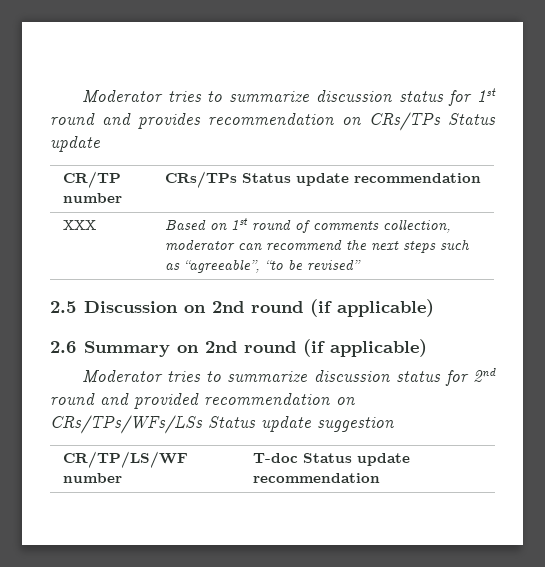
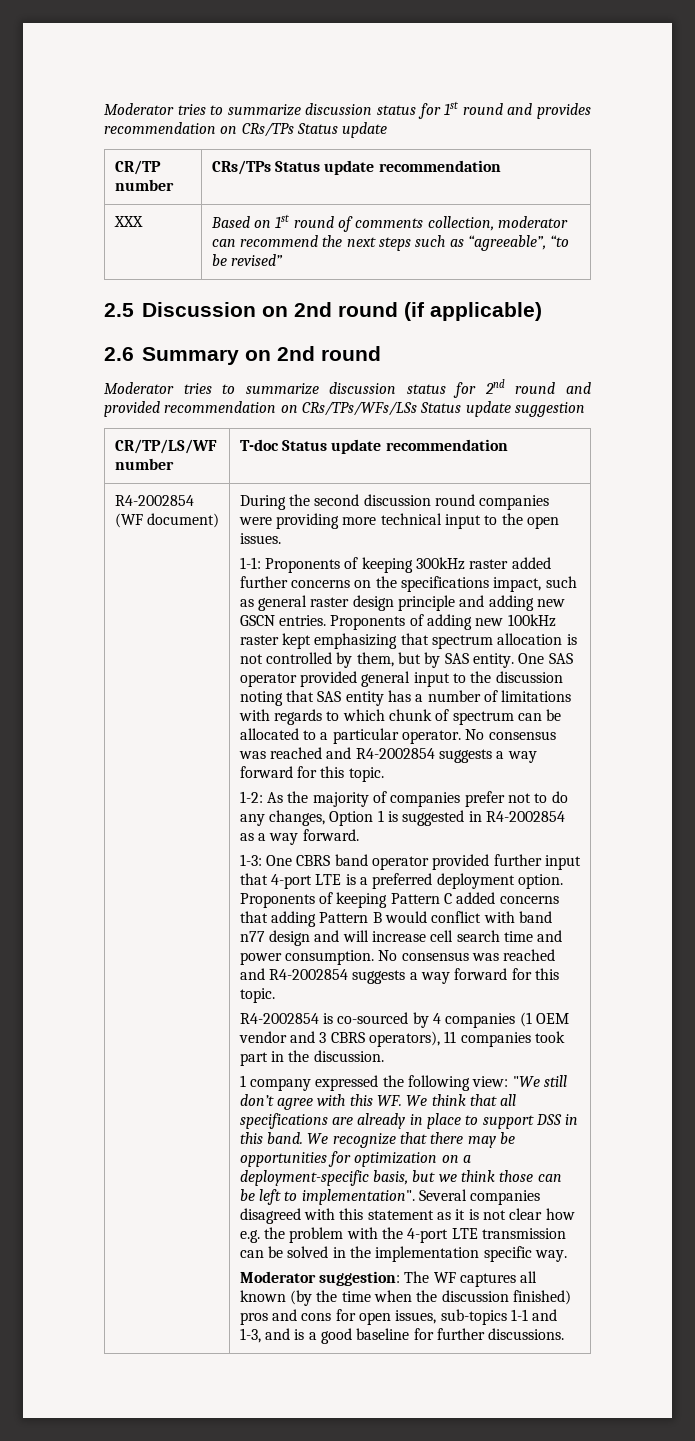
- 2.6 Summary on 2nd round (if applicable)
+ 2.6 Summary on 2nd round
+ R4-2002854 (WF document) | During the second discussion round companies were providing more technical input to the open issues.
+ 1-1: Proponents of keeping 300kHz raster added further concerns on the specifications impact, such as general raster design principle and adding new GSCN entries. Proponents of adding new 100kHz raster kept emphasizing that spectrum allocation is not controlled by them, but by SAS entity. One SAS operator provided general input to the discussion noting that SAS entity has a number of limitations with regards to which chunk of spectrum can be allocated to a particular operator. No consensus was reached and R4-2002854 suggests a way forward for this topic.
+ 1-2: As the majority of companies prefer not to do any changes, Option 1 is suggested in R4-2002854 as a way forward.
+ 1-3: One CBRS band operator provided further input that 4-port LTE is a preferred deployment option. Proponents of keeping Pattern C added concerns that adding Pattern B would conflict with band n77 design and will increase cell search time and power consumption. No consensus was reached and R4-2002854 suggests a way forward for this topic.
+ R4-2002854 is co-sourced by 4 companies (1 OEM vendor and 3 CBRS operators), 11 companies took part in the discussion.
+ 1 company expressed the following view: "We still don’t agree with this WF. We think that all specifications are already in place to support DSS in this band. We recognize that there may be opportunities for optimization on a deployment-specific basis, but we think those can be left to implementation". Several companies disagreed with this statement as it is not clear how e.g. the problem with the 4-port LTE transmission can be solved in the implementation specific way.
+ Moderator suggestion: The WF captures all known (by the time when the discussion finished) pros and cons for open issues, sub-topics 1-1 and 1-3, and is a good baseline for further discussions.

